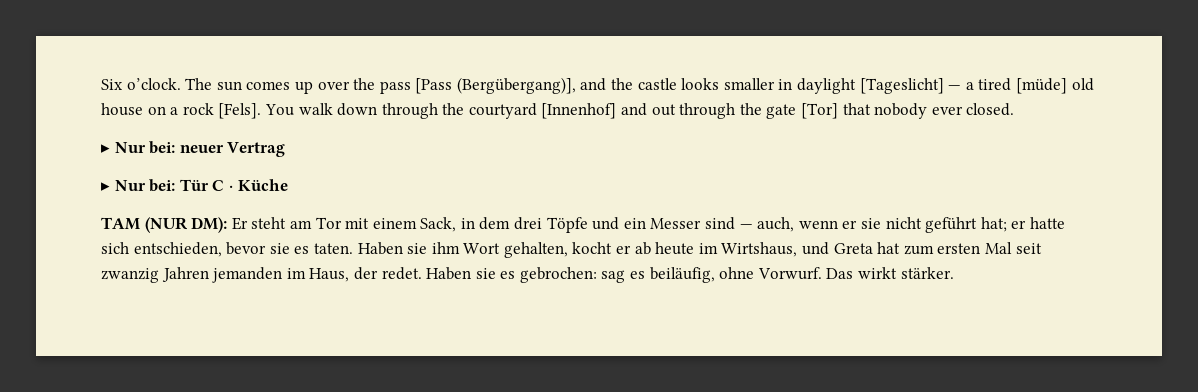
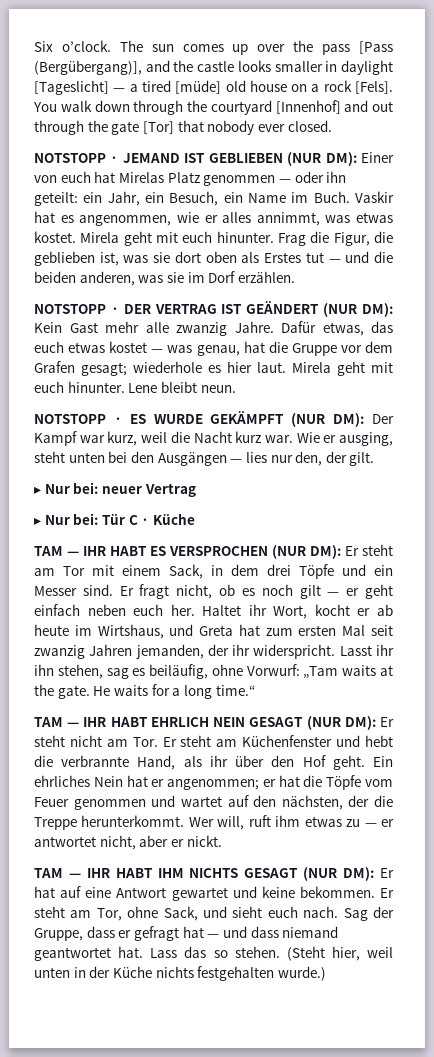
+ NOTSTOPP · JEMAND IST GEBLIEBEN (NUR DM): Einer von euch hat Mirelas Platz genommen — oder ihn geteilt: ein Jahr, ein Besuch, ein Name im Buch. Vaskir hat es angenommen, wie er alles annimmt, was etwas kostet. Mirela geht mit euch hinunter. Frag die Figur, die geblieben ist, was sie dort oben als Erstes tut — und die beiden anderen, was sie im Dorf erzählen.
+ NOTSTOPP · DER VERTRAG IST GEÄNDERT (NUR DM): Kein Gast mehr alle zwanzig Jahre. Dafür etwas, das euch etwas kostet — was genau, hat die Gruppe vor dem Grafen gesagt; wiederhole es hier laut. Mirela geht mit euch hinunter. Lene bleibt neun.
+ NOTSTOPP · ES WURDE GEKÄMPFT (NUR DM): Der Kampf war kurz, weil die Nacht kurz war. Wie er ausging, steht unten bei den Ausgängen — lies nur den, der gilt.
- TAM (NUR DM): Er steht am Tor mit einem Sack, in dem drei Töpfe und ein Messer sind — auch, wenn er sie nicht geführt hat; er hatte sich entschieden, bevor sie es taten. Haben sie ihm Wort gehalten, kocht er ab heute im Wirtshaus, und Greta hat zum ersten Mal seit zwanzig Jahren jemanden im Haus, der redet. Haben sie es gebrochen: sag es beiläufig, ohne Vorwurf. Das wirkt stärker.
+ TAM — IHR HABT ES VERSPROCHEN (NUR DM): Er steht am Tor mit einem Sack, in dem drei Töpfe und ein Messer sind. Er fragt nicht, ob es noch gilt — er geht einfach neben euch her. Haltet ihr Wort, kocht er ab heute im Wirtshaus, und Greta hat zum ersten Mal seit zwanzig Jahren jemanden, der ihr widerspricht. Lasst ihr ihn stehen, sag es beiläufig, ohne Vorwurf: „Tam waits at the gate. He waits for a long time.“
+ TAM — IHR HABT EHRLICH NEIN GESAGT (NUR DM): Er steht nicht am Tor. Er steht am Küchenfenster und hebt die verbrannte Hand, als ihr über den Hof geht. Ein ehrliches Nein hat er angenommen; er hat die Töpfe vom Feuer genommen und wartet auf den nächsten, der die Treppe herunterkommt. Wer will, ruft ihm etwas zu — er antwortet nicht, aber er nickt.
+ TAM — IHR HABT IHM NICHTS GESAGT (NUR DM): Er hat auf eine Antwort gewartet und keine bekommen. Er steht am Tor, ohne Sack, und sieht euch nach. Sag der Gruppe, dass er gefragt hat — und dass niemand geantwortet hat. Lass das so stehen. (Steht hier, weil unten in der Küche nichts festgehalten wurde.)

